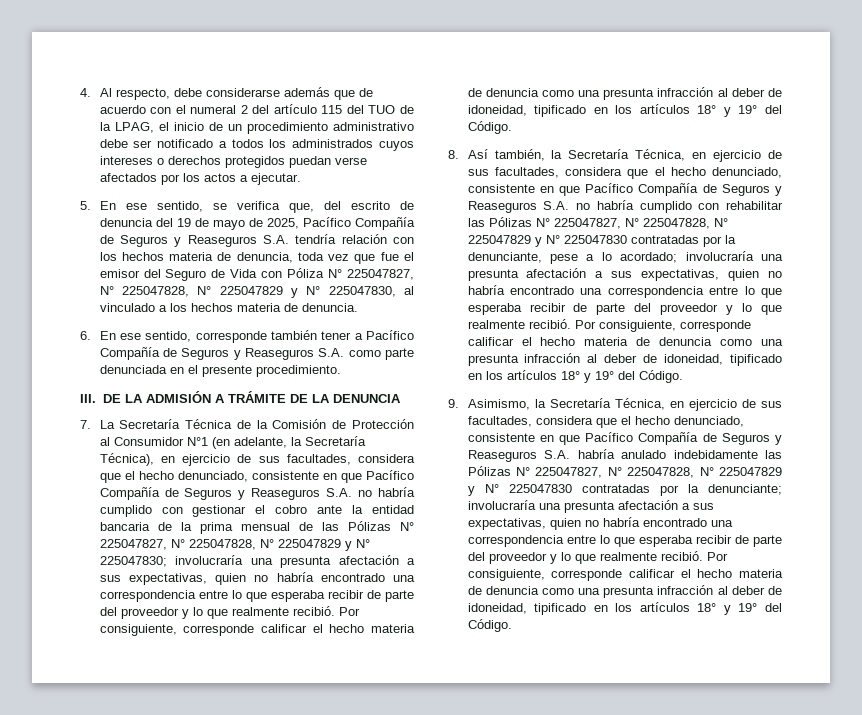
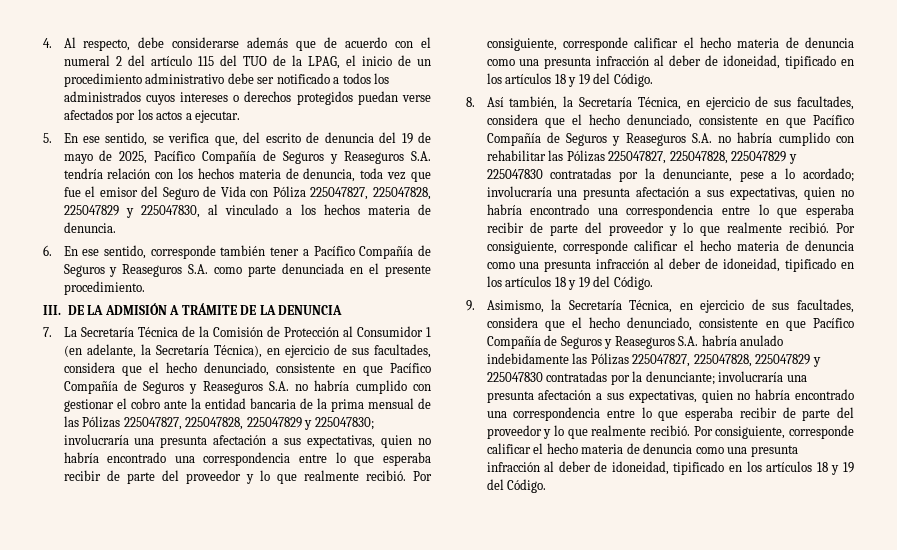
- 5. En ese sentido, se verifica que, del escrito de denuncia del 19 de mayo de 2025, Pacífico Compañía de Seguros y Reaseguros S.A. tendría relación con los hechos materia de denuncia, toda vez que fue el emisor del Seguro de Vida con Póliza N° 225047827, N° 225047828, N° 225047829 y N° 225047830, al vinculado a los hechos materia de denuncia.
+ 5. En ese sentido, se verifica que, del escrito de denuncia del 19 de mayo de 2025, Pacífico Compañía de Seguros y Reaseguros S.A. tendría relación con los hechos materia de denuncia, toda vez que fue el emisor del Seguro de Vida con Póliza 225047827, 225047828, 225047829 y 225047830, al vinculado a los hechos materia de denuncia.
- 7. La Secretaría Técnica de la Comisión de Protección al Consumidor N°1 (en adelante, la Secretaría Técnica), en ejercicio de sus facultades, considera que el hecho denunciado, consistente en que Pacífico Compañía de Seguros y Reaseguros S.A. no habría cumplido con gestionar el cobro ante la entidad bancaria de la prima mensual de las Pólizas N° 225047827, N° 225047828, N° 225047829 y N° 225047830; involucraría una presunta afectación a sus expectativas, quien no habría encontrado una correspondencia entre lo que esperaba recibir de parte del proveedor y lo que realmente recibió. Por consiguiente, corresponde calificar el hecho materia de denuncia como una presunta infracción al deber de idoneidad, tipificado en los artículos 18° y 19° del Código.
+ 7. La Secretaría Técnica de la Comisión de Protección al Consumidor 1 (en adelante, la Secretaría Técnica), en ejercicio de sus facultades, considera que el hecho denunciado, consistente en que Pacífico Compañía de Seguros y Reaseguros S.A. no habría cumplido con gestionar el cobro ante la entidad bancaria de la prima mensual de las Pólizas 225047827, 225047828, 225047829 y 225047830; involucraría una presunta afectación a sus expectativas, quien no habría encontrado una correspondencia entre lo que esperaba recibir de parte del proveedor y lo que realmente recibió. Por consiguiente, corresponde calificar el hecho materia de denuncia como una presunta infracción al deber de idoneidad, tipificado en los artículos 18 y 19 del Código.
- 8. Así también, la Secretaría Técnica, en ejercicio de sus facultades, considera que el hecho denunciado, consistente en que Pacífico Compañía de Seguros y Reaseguros S.A. no habría cumplido con rehabilitar las Pólizas N° 225047827, N° 225047828, N° 225047829 y N° 225047830 contratadas por la denunciante, pese a lo acordado; involucraría una presunta afectación a sus expectativas, quien no habría encontrado una correspondencia entre lo que esperaba recibir de parte del proveedor y lo que realmente recibió. Por consiguiente, corresponde calificar el hecho materia de denuncia como una presunta infracción al deber de idoneidad, tipificado en los artículos 18° y 19° del Código.
+ 8. Así también, la Secretaría Técnica, en ejercicio de sus facultades, considera que el hecho denunciado, consistente en que Pacífico Compañía de Seguros y Reaseguros S.A. no habría cumplido con rehabilitar las Pólizas 225047827, 225047828, 225047829 y 225047830 contratadas por la denunciante, pese a lo acordado; involucraría una presunta afectación a sus expectativas, quien no habría encontrado una correspondencia entre lo que esperaba recibir de parte del proveedor y lo que realmente recibió. Por consiguiente, corresponde calificar el hecho materia de denuncia como una presunta infracción al deber de idoneidad, tipificado en los artículos 18 y 19 del Código.
- 9. Asimismo, la Secretaría Técnica, en ejercicio de sus facultades, considera que el hecho denunciado, consistente en que Pacífico Compañía de Seguros y Reaseguros S.A. habría anulado indebidamente las Pólizas N° 225047827, N° 225047828, N° 225047829 y N° 225047830 contratadas por la denunciante; involucraría una presunta afectación a sus expectativas, quien no habría encontrado una correspondencia entre lo que esperaba recibir de parte del proveedor y lo que realmente recibió. Por consiguiente, corresponde calificar el hecho materia de denuncia como una presunta infracción al deber de idoneidad, tipificado en los artículos 18° y 19° del Código.
+ 9. Asimismo, la Secretaría Técnica, en ejercicio de sus facultades, considera que el hecho denunciado, consistente en que Pacífico Compañía de Seguros y Reaseguros S.A. habría anulado indebidamente las Pólizas 225047827, 225047828, 225047829 y 225047830 contratadas por la denunciante; involucraría una presunta afectación a sus expectativas, quien no habría encontrado una correspondencia entre lo que esperaba recibir de parte del proveedor y lo que realmente recibió. Por consiguiente, corresponde calificar el hecho materia de denuncia como una presunta infracción al deber de idoneidad, tipificado en los artículos 18 y 19 del Código.

